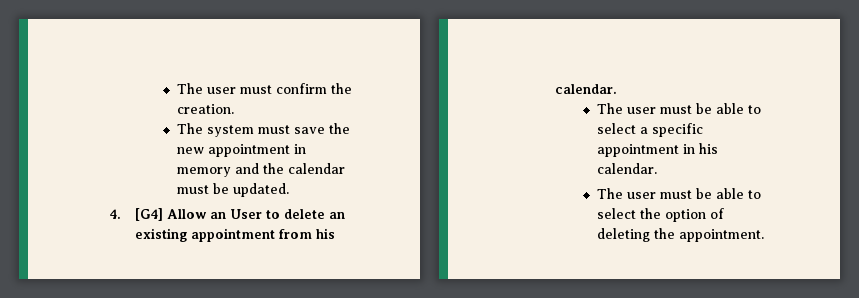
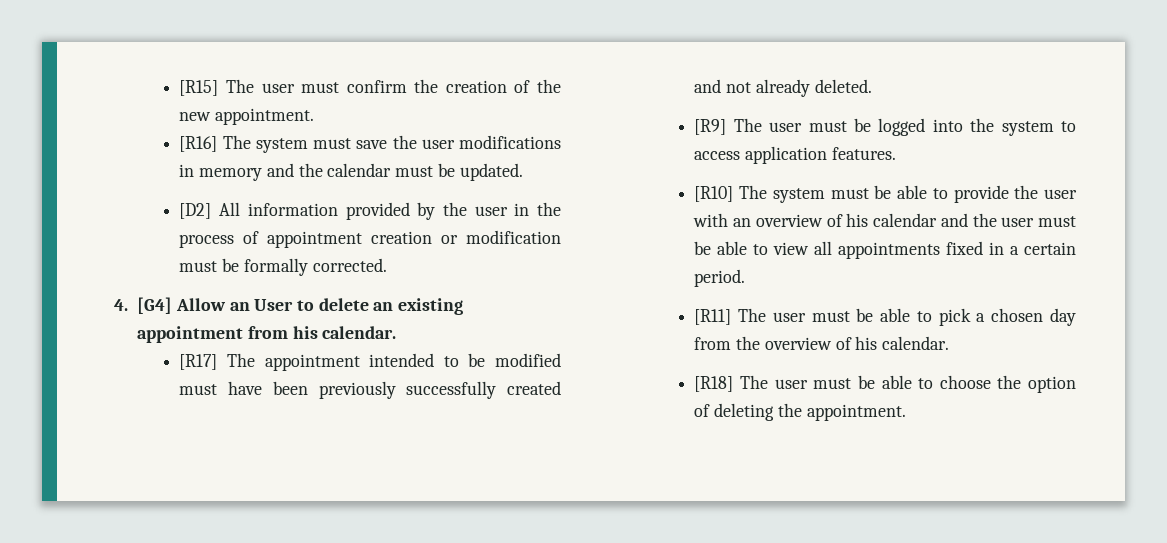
- The user must confirm the creation.
- The system must save the new appointment in memory and the calendar must be updated.
+ [R15] The user must confirm the creation of the new appointment.
+ [R16] The system must save the user modifications in memory and the calendar must be updated.
+ [D2] All information provided by the user in the process of appointment creation or modification must be formally corrected.
- The user must be able to select a specific appointment in his calendar.
- The user must be able to select the option of deleting the appointment.
+ [R17] The appointment intended to be modified must have been previously successfully created and not already deleted.
+ [R9] The user must be logged into the system to access application features.
+ [R10] The system must be able to provide the user with an overview of his calendar and the user must be able to view all appointments fixed in a certain period.
+ [R11] The user must be able to pick a chosen day from the overview of his calendar.
+ [R18] The user must be able to choose the option of deleting the appointment.

